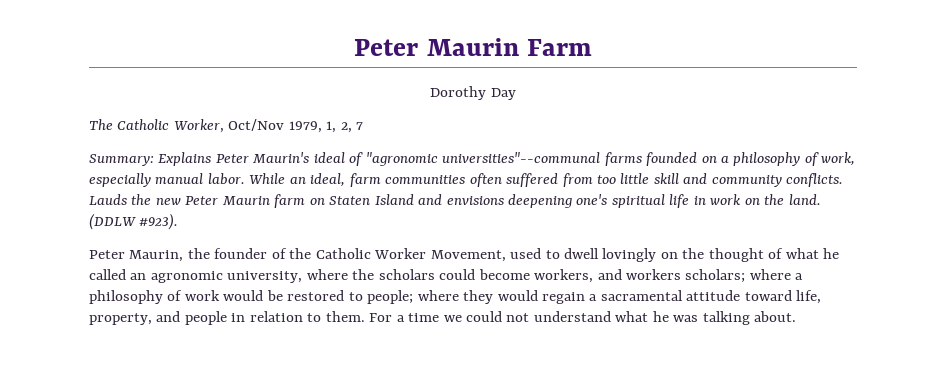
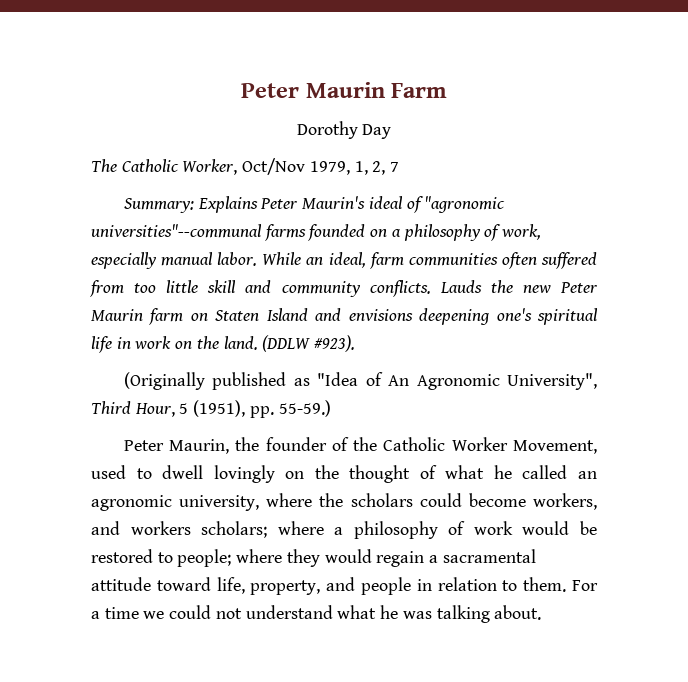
+ (Originally published as "Idea of An Agronomic University", Third Hour, 5 (1951), pp. 55-59.)

